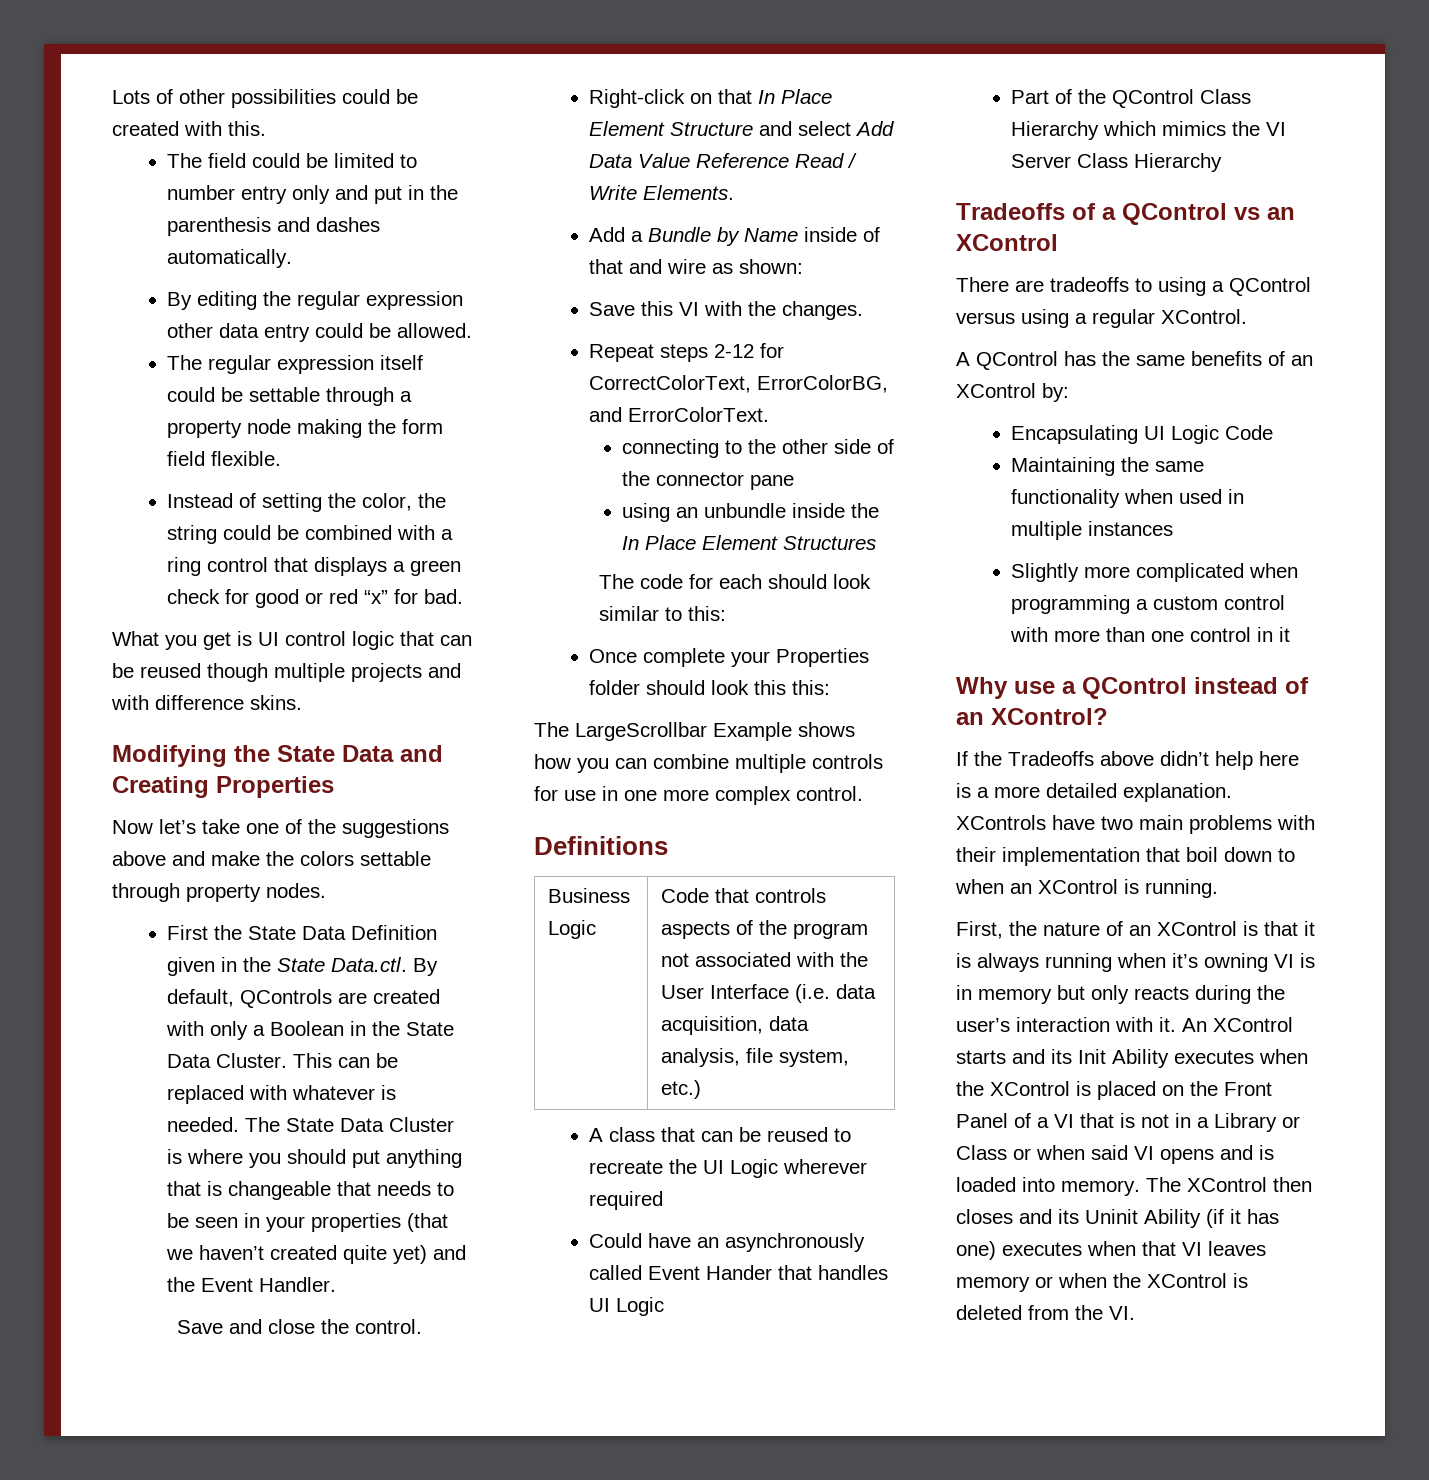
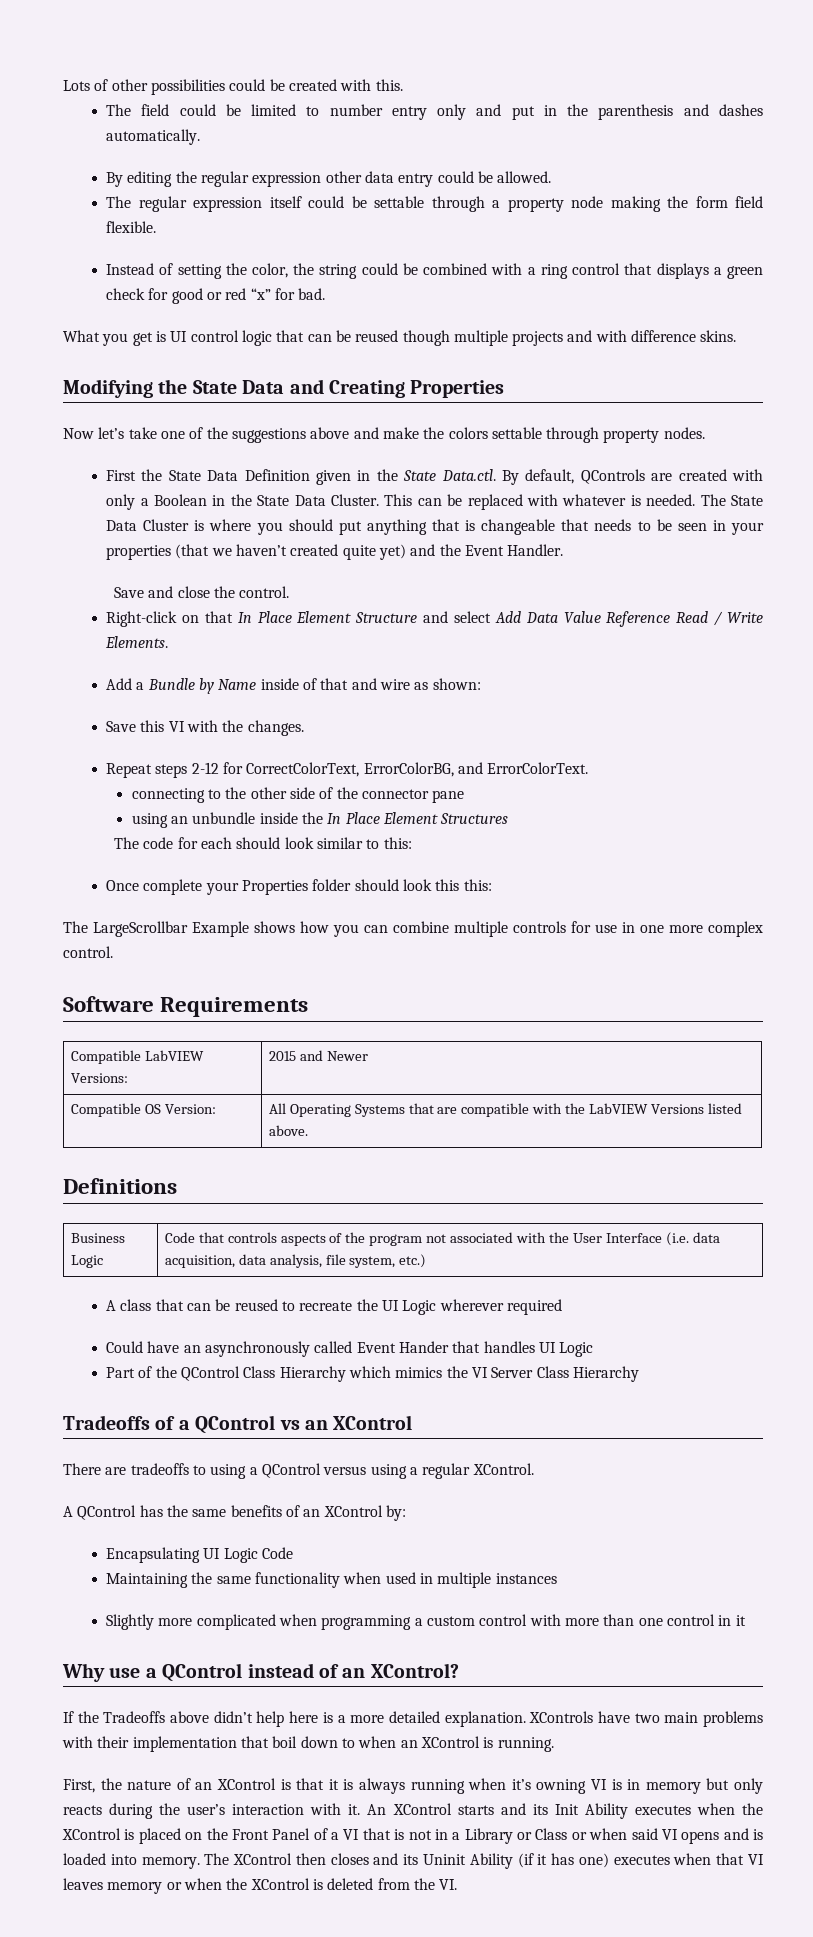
+ Software Requirements
+ Compatible LabVIEW Versions: | 2015 and Newer
+ Compatible OS Version: | All Operating Systems that are compatible with the LabVIEW Versions listed above.

